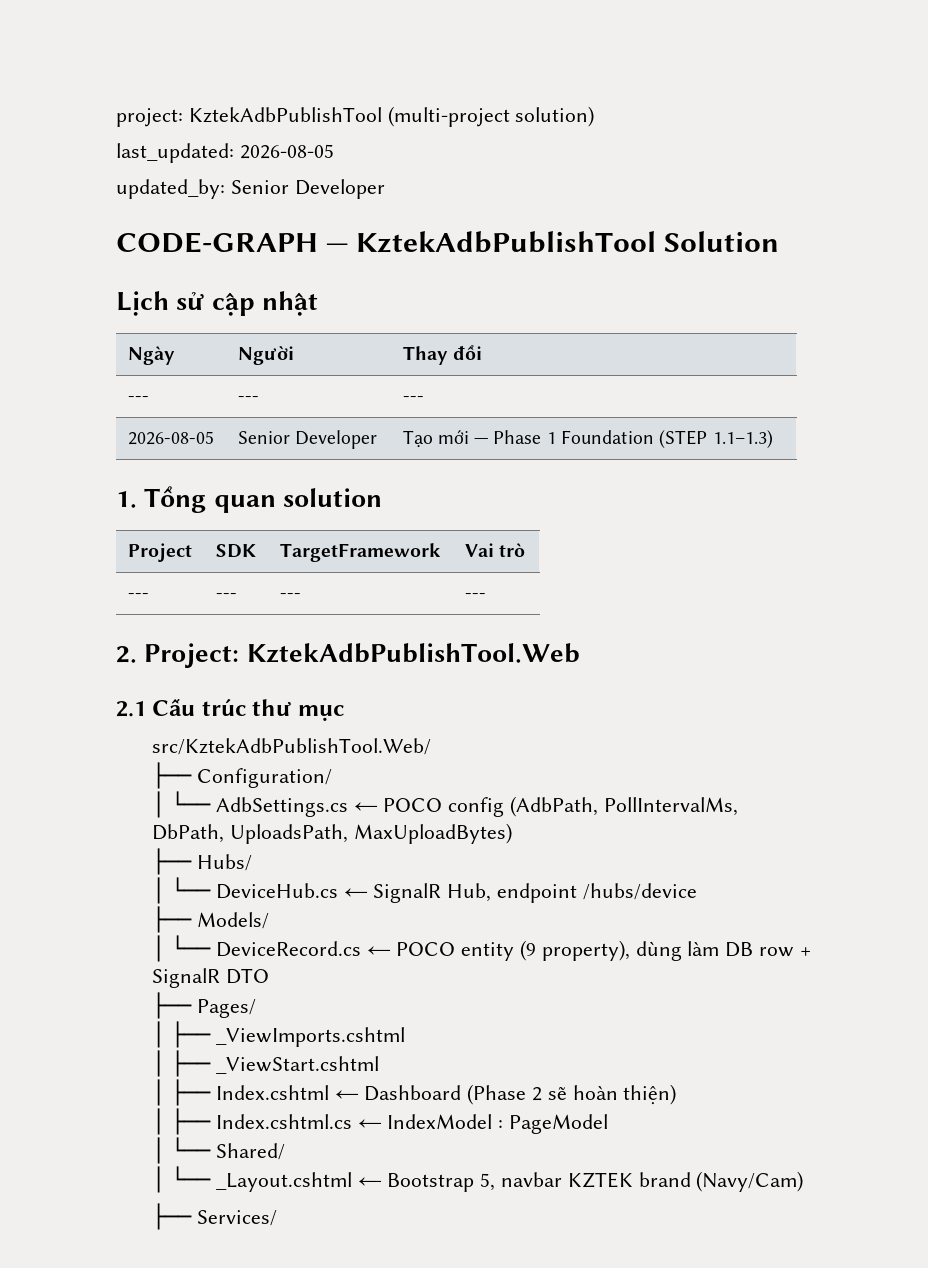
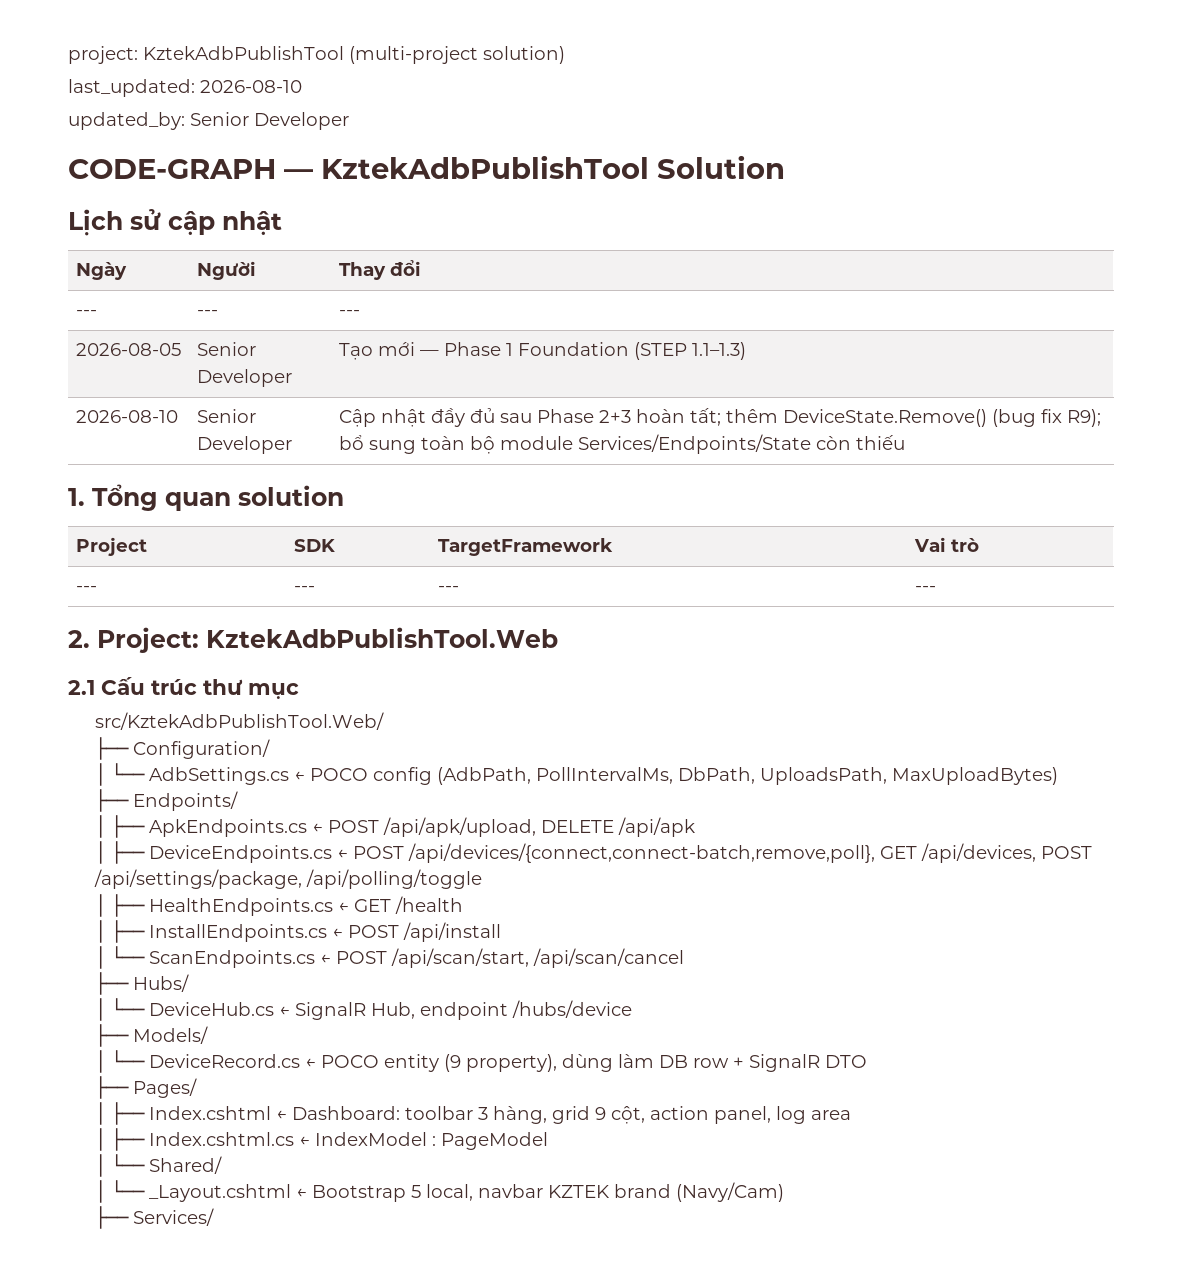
- last_updated: 2026-08-05
+ last_updated: 2026-08-10
+ 2026-08-10 | Senior Developer | Cập nhật đầy đủ sau Phase 2+3 hoàn tất; thêm DeviceState.Remove() (bug fix R9); bổ sung toàn bộ module Services/Endpoints/State còn thiếu
+ ├── Endpoints/
+ │ ├── ApkEndpoints.cs ← POST /api/apk/upload, DELETE /api/apk
+ │ ├── DeviceEndpoints.cs ← POST /api/devices/{connect,connect-batch,remove,poll}, GET /api/devices, POST /api/settings/package, /api/polling/toggle
+ │ ├── HealthEndpoints.cs ← GET /health
+ │ ├── InstallEndpoints.cs ← POST /api/install
+ │ └── ScanEndpoints.cs ← POST /api/scan/start, /api/scan/cancel
- │ ├── _ViewImports.cshtml
- │ ├── _ViewStart.cshtml
- │ ├── Index.cshtml ← Dashboard (Phase 2 sẽ hoàn thiện)
+ │ ├── Index.cshtml ← Dashboard: toolbar 3 hàng, grid 9 cột, action panel, log area
- │ └── _Layout.cshtml ← Bootstrap 5, navbar KZTEK brand (Navy/Cam)
+ │ └── _Layout.cshtml ← Bootstrap 5 local, navbar KZTEK brand (Navy/Cam)

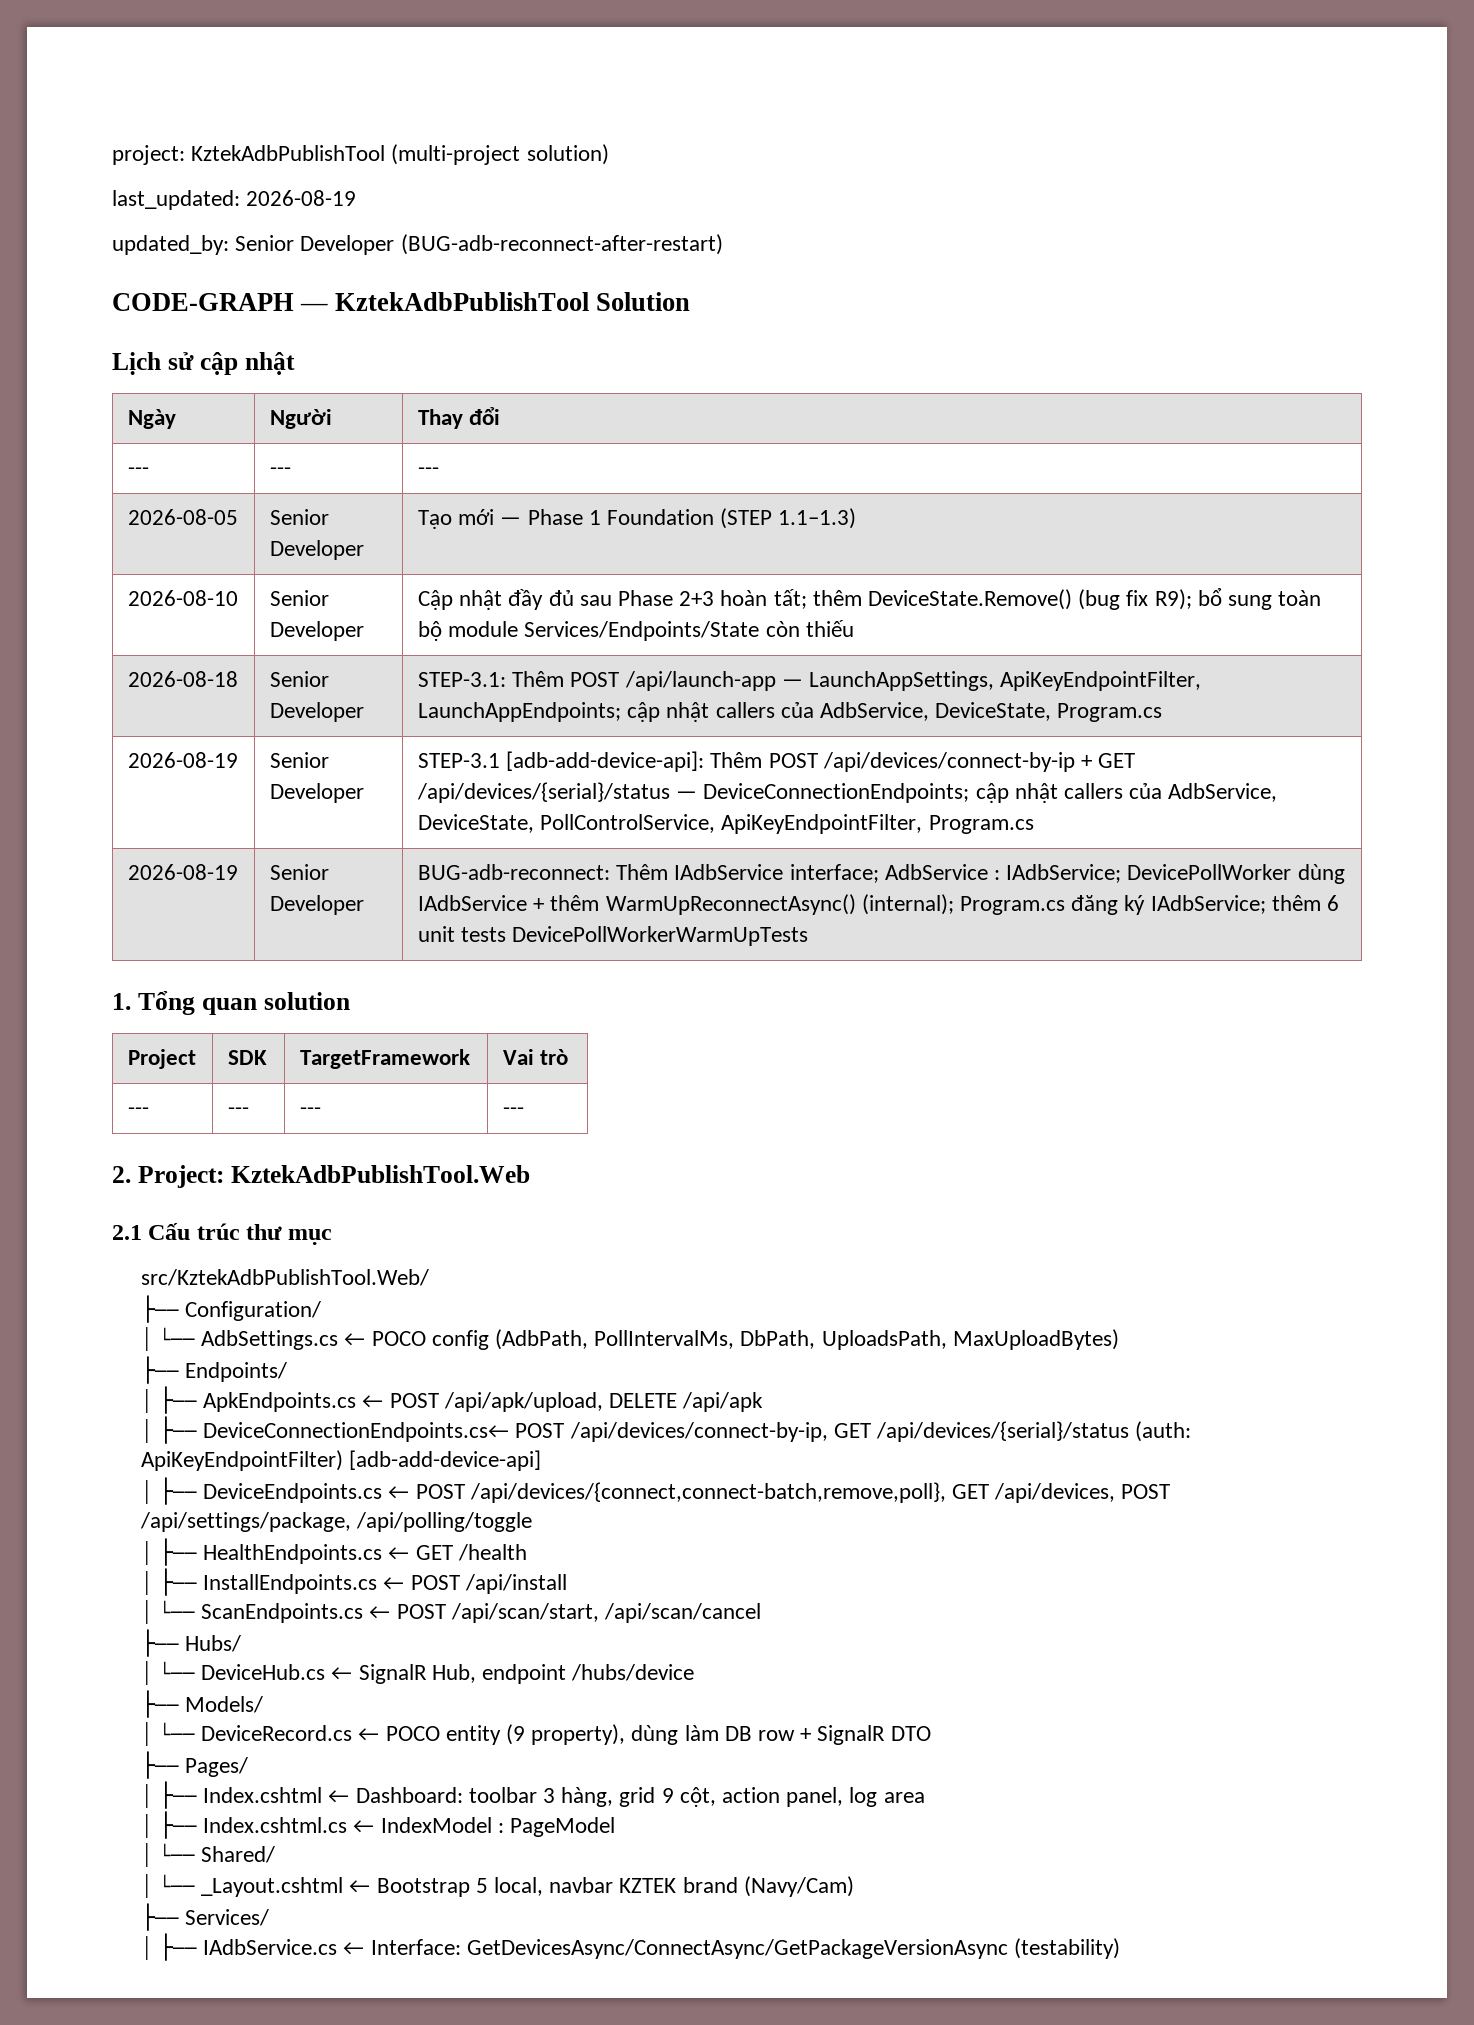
- last_updated: 2026-08-10
+ last_updated: 2026-08-19
- updated_by: Senior Developer
+ updated_by: Senior Developer (BUG-adb-reconnect-after-restart)
+ 2026-08-18 | Senior Developer | STEP-3.1: Thêm POST /api/launch-app — LaunchAppSettings, ApiKeyEndpointFilter, LaunchAppEndpoints; cập nhật callers của AdbService, DeviceState, Program.cs
+ 2026-08-19 | Senior Developer | STEP-3.1 [adb-add-device-api]: Thêm POST /api/devices/connect-by-ip + GET /api/devices/{serial}/status — DeviceConnectionEndpoints; cập nhật callers của AdbService, DeviceState, PollControlService, ApiKeyEndpointFilter, Program.cs
+ 2026-08-19 | Senior Developer | BUG-adb-reconnect: Thêm IAdbService interface; AdbService : IAdbService; DevicePollWorker dùng IAdbService + thêm WarmUpReconnectAsync() (internal); Program.cs đăng ký IAdbService; thêm 6 unit tests DevicePollWorkerWarmUpTests
+ │ ├── DeviceConnectionEndpoints.cs← POST /api/devices/connect-by-ip, GET /api/devices/{serial}/status (auth: ApiKeyEndpointFilter) [adb-add-device-api]
+ │ ├── IAdbService.cs ← Interface: GetDevicesAsync/ConnectAsync/GetPackageVersionAsync (testability)

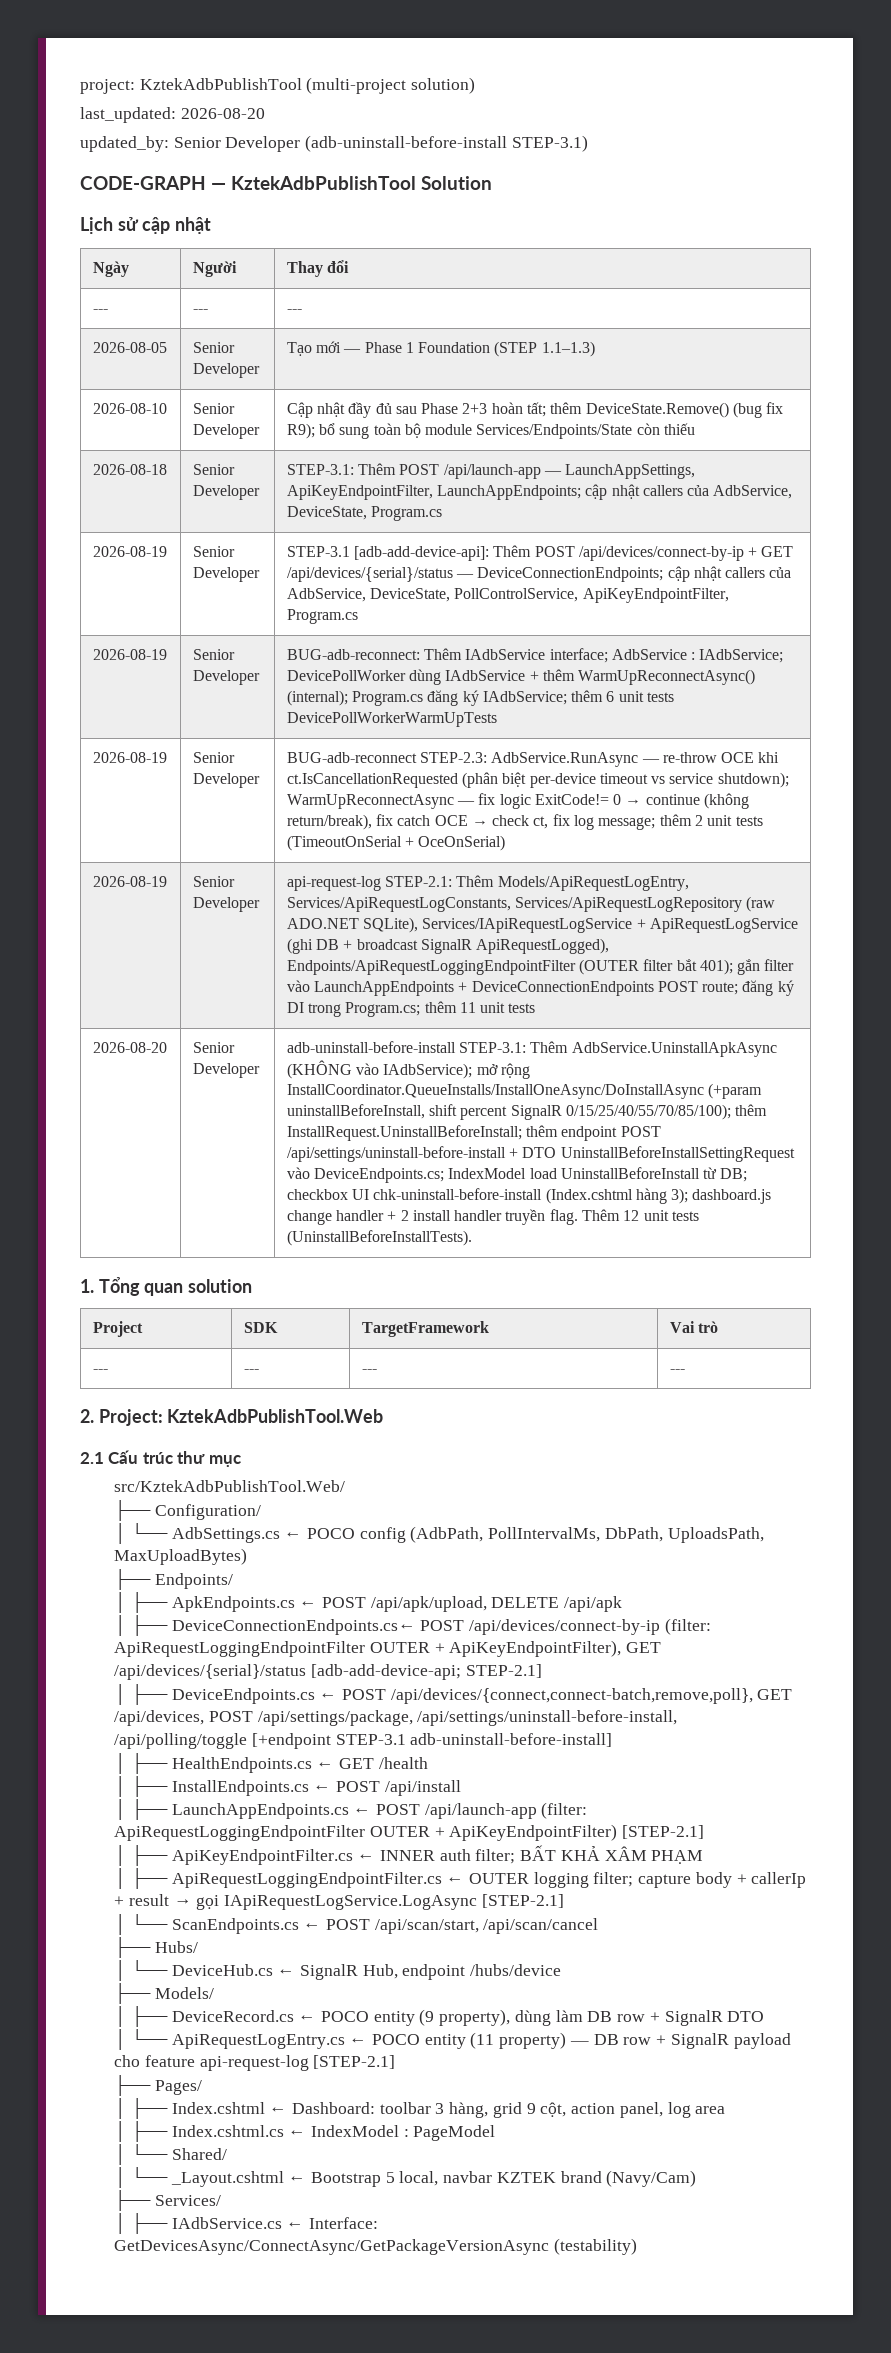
- last_updated: 2026-08-19
+ last_updated: 2026-08-20
- updated_by: Senior Developer (BUG-adb-reconnect-after-restart)
+ updated_by: Senior Developer (adb-uninstall-before-install STEP-3.1)
+ 2026-08-19 | Senior Developer | BUG-adb-reconnect STEP-2.3: AdbService.RunAsync — re-throw OCE khi ct.IsCancellationRequested (phân biệt per-device timeout vs service shutdown); WarmUpReconnectAsync — fix logic ExitCode!= 0 → continue (không return/break), fix catch OCE → check ct, fix log message; thêm 2 unit tests (TimeoutOnSerial + OceOnSerial)
+ 2026-08-19 | Senior Developer | api-request-log STEP-2.1: Thêm Models/ApiRequestLogEntry, Services/ApiRequestLogConstants, Services/ApiRequestLogRepository (raw ADO.NET SQLite), Services/IApiRequestLogService + ApiRequestLogService (ghi DB + broadcast SignalR ApiRequestLogged), Endpoints/ApiRequestLoggingEndpointFilter (OUTER filter bắt 401); gắn filter vào LaunchAppEndpoints + DeviceConnectionEndpoints POST route; đăng ký DI trong Program.cs; thêm 11 unit tests
+ 2026-08-20 | Senior Developer | adb-uninstall-before-install STEP-3.1: Thêm AdbService.UninstallApkAsync (KHÔNG vào IAdbService); mở rộng InstallCoordinator.QueueInstalls/InstallOneAsync/DoInstallAsync (+param uninstallBeforeInstall, shift percent SignalR 0/15/25/40/55/70/85/100); thêm InstallRequest.UninstallBeforeInstall; thêm endpoint POST /api/settings/uninstall-before-install + DTO UninstallBeforeInstallSettingRequest vào DeviceEndpoints.cs; IndexModel load UninstallBeforeInstall từ DB; checkbox UI chk-uninstall-before-install (Index.cshtml hàng 3); dashboard.js change handler + 2 install handler truyền flag. Thêm 12 unit tests (UninstallBeforeInstallTests).
- │ ├── DeviceConnectionEndpoints.cs← POST /api/devices/connect-by-ip, GET /api/devices/{serial}/status (auth: ApiKeyEndpointFilter) [adb-add-device-api]
+ │ ├── DeviceConnectionEndpoints.cs← POST /api/devices/connect-by-ip (filter: ApiRequestLoggingEndpointFilter OUTER + ApiKeyEndpointFilter), GET /api/devices/{serial}/status [adb-add-device-api; STEP-2.1]
- │ ├── DeviceEndpoints.cs ← POST /api/devices/{connect,connect-batch,remove,poll}, GET /api/devices, POST /api/settings/package, /api/polling/toggle
+ │ ├── DeviceEndpoints.cs ← POST /api/devices/{connect,connect-batch,remove,poll}, GET /api/devices, POST /api/settings/package, /api/settings/uninstall-before-install, /api/polling/toggle [+endpoint STEP-3.1 adb-uninstall-before-install]
+ │ ├── LaunchAppEndpoints.cs ← POST /api/launch-app (filter: ApiRequestLoggingEndpointFilter OUTER + ApiKeyEndpointFilter) [STEP-2.1]
+ │ ├── ApiKeyEndpointFilter.cs ← INNER auth filter; BẤT KHẢ XÂM PHẠM
+ │ ├── ApiRequestLoggingEndpointFilter.cs ← OUTER logging filter; capture body + callerIp + result → gọi IApiRequestLogService.LogAsync [STEP-2.1]
- │ └── DeviceRecord.cs ← POCO entity (9 property), dùng làm DB row + SignalR DTO
+ │ ├── DeviceRecord.cs ← POCO entity (9 property), dùng làm DB row + SignalR DTO
+ │ └── ApiRequestLogEntry.cs ← POCO entity (11 property) — DB row + SignalR payload cho feature api-request-log [STEP-2.1]

